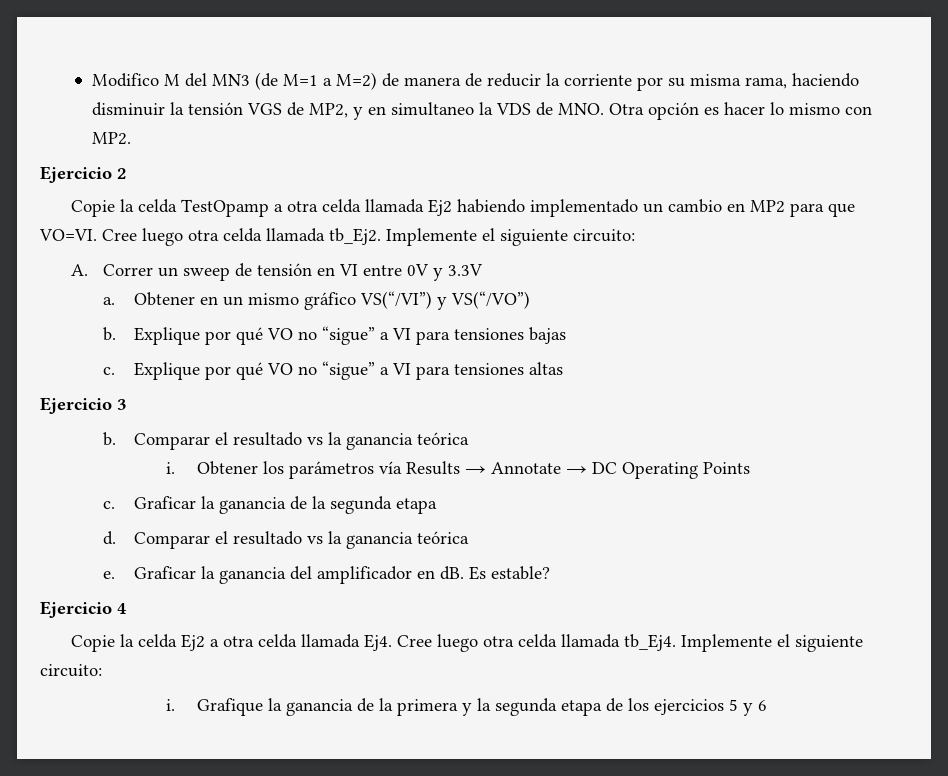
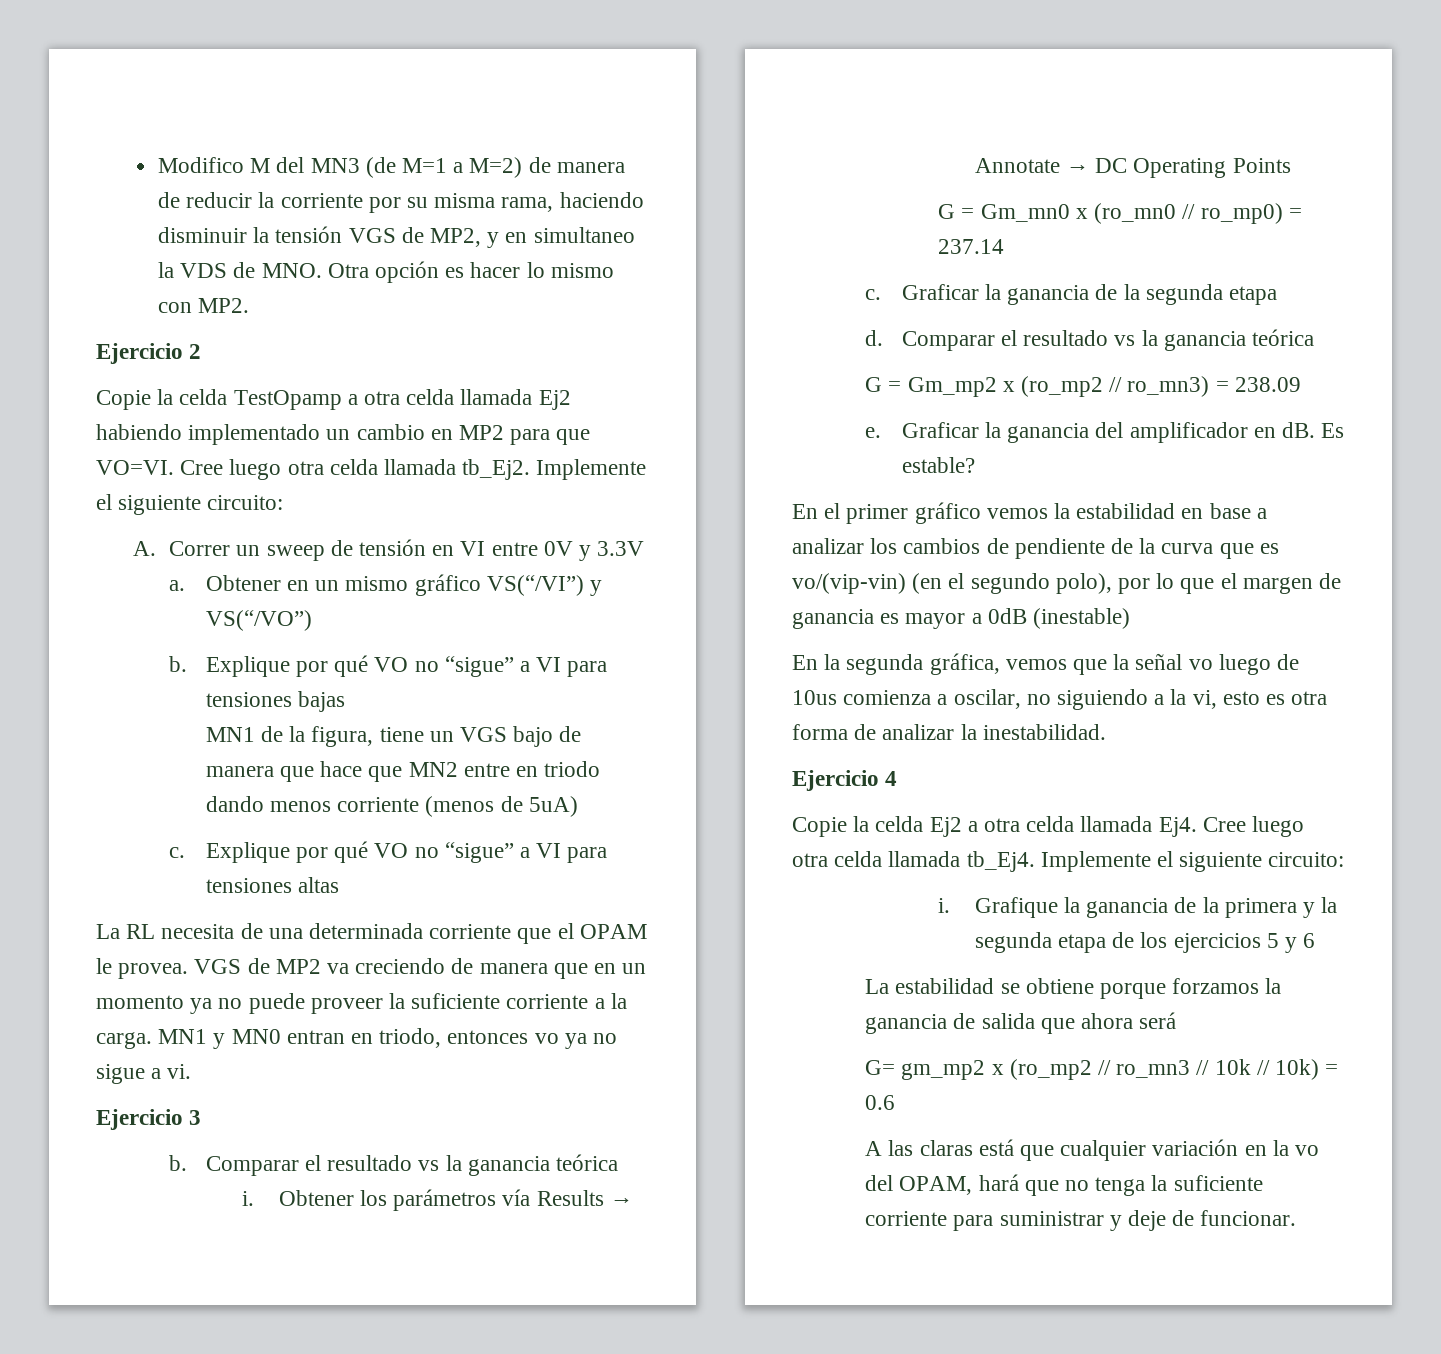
+ MN1 de la figura, tiene un VGS bajo de manera que hace que MN2 entre en triodo dando menos corriente (menos de 5uA)
+ La RL necesita de una determinada corriente que el OPAM le provea. VGS de MP2 va creciendo de manera que en un momento ya no puede proveer la suficiente corriente a la carga. MN1 y MN0 entran en triodo, entonces vo ya no sigue a vi.
+ G = Gm_mn0 x (ro_mn0 // ro_mp0) = 237.14
+ G = Gm_mp2 x (ro_mp2 // ro_mn3) = 238.09
+ En el primer gráfico vemos la estabilidad en base a analizar los cambios de pendiente de la curva que es vo/(vip-vin) (en el segundo polo), por lo que el margen de ganancia es mayor a 0dB (inestable)
+ En la segunda gráfica, vemos que la señal vo luego de 10us comienza a oscilar, no siguiendo a la vi, esto es otra forma de analizar la inestabilidad.
+ La estabilidad se obtiene porque forzamos la ganancia de salida que ahora será
+ G= gm_mp2 x (ro_mp2 // ro_mn3 // 10k // 10k) = 0.6
+ A las claras está que cualquier variación en la vo del OPAM, hará que no tenga la suficiente corriente para suministrar y deje de funcionar.

